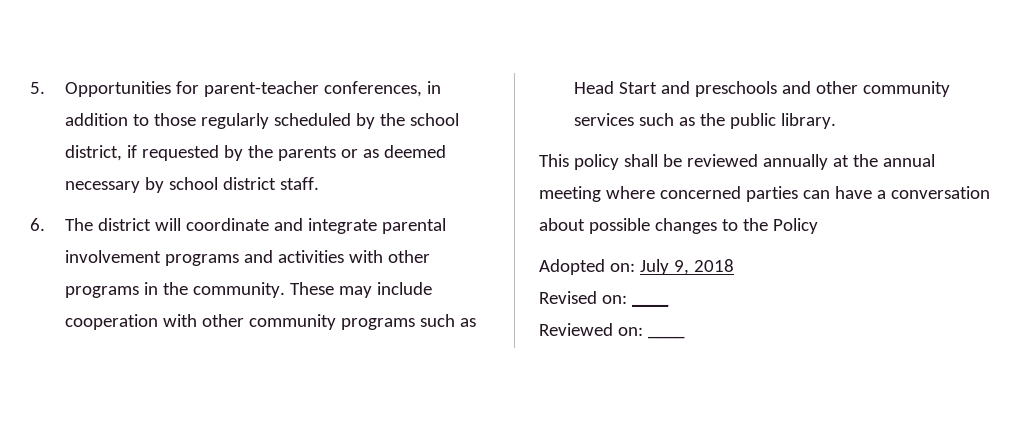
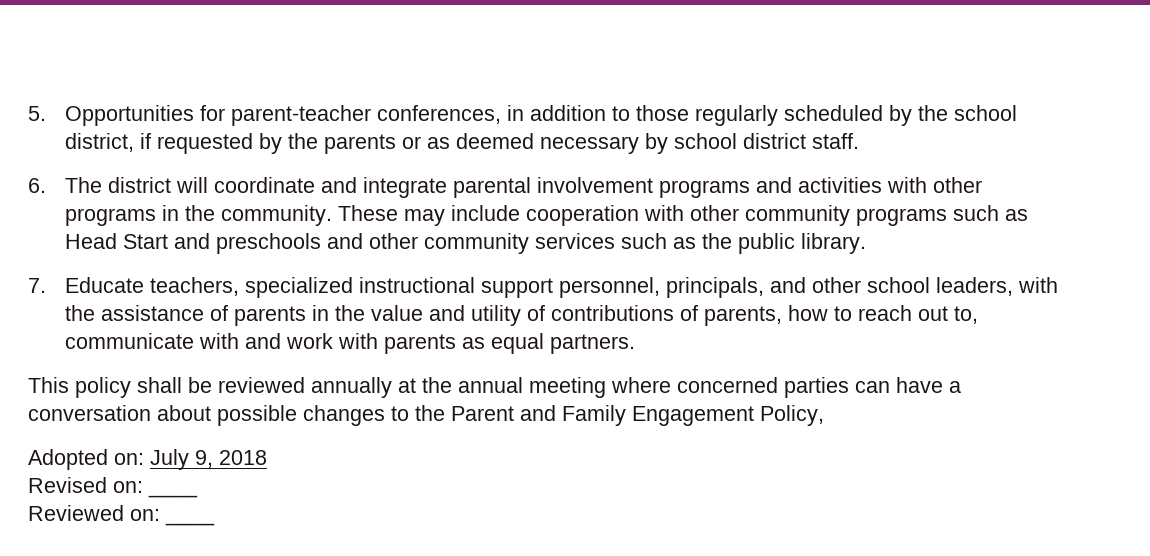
+ 7. Educate teachers, specialized instructional support personnel, principals, and other school leaders, with the assistance of parents in the value and utility of contributions of parents, how to reach out to, communicate with and work with parents as equal partners.
- This policy shall be reviewed annually at the annual meeting where concerned parties can have a conversation about possible changes to the Policy
+ This policy shall be reviewed annually at the annual meeting where concerned parties can have a conversation about possible changes to the Parent and Family Engagement Policy,

